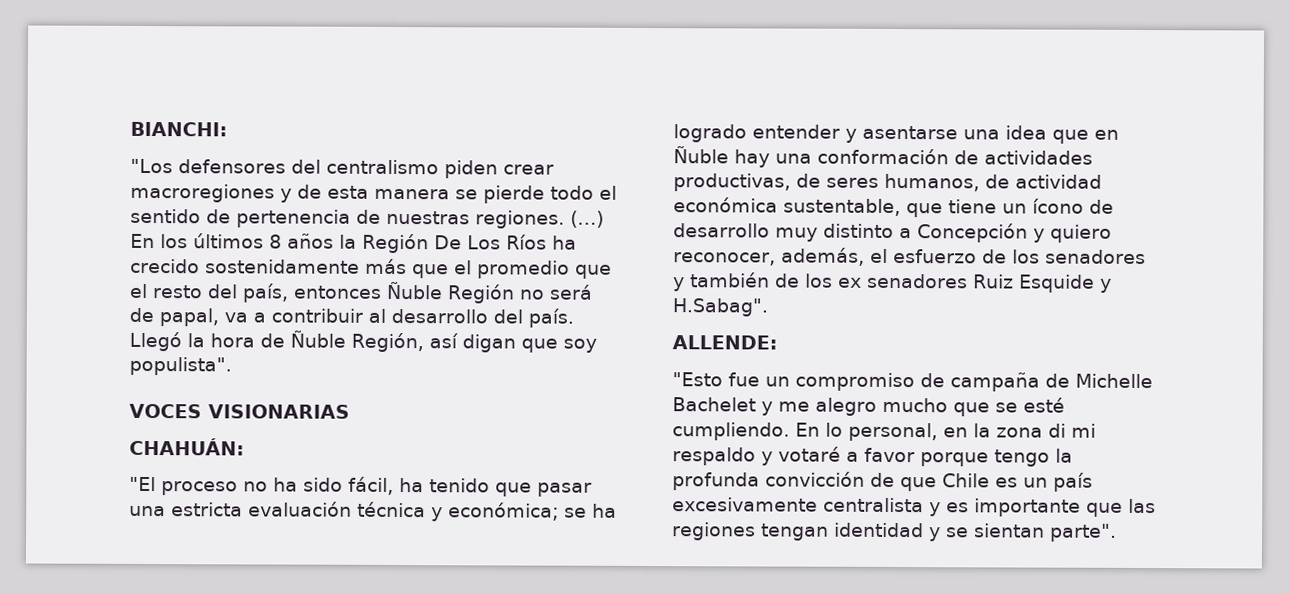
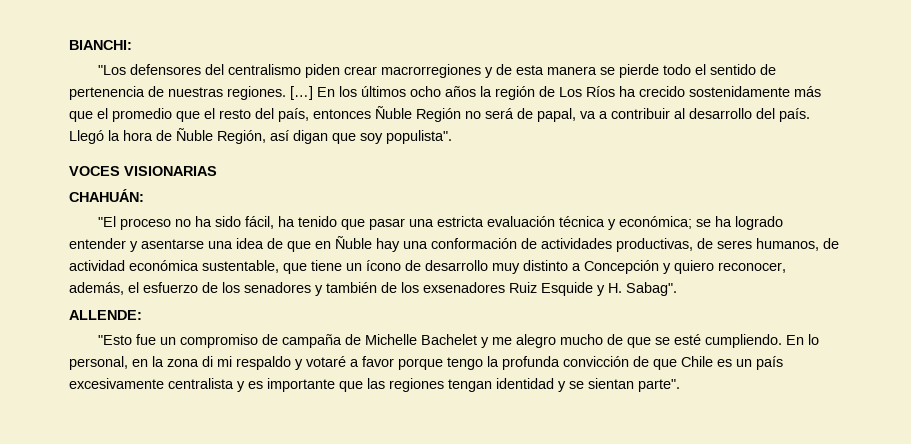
- "Los defensores del centralismo piden crear macroregiones y de esta manera se pierde todo el sentido de pertenencia de nuestras regiones.
+ "Los defensores del centralismo piden crear macrorregiones y de esta manera se pierde todo el sentido de pertenencia de nuestras regiones.
- (…)
+ […]
- En los últimos 8 años la Región De Los Ríos ha crecido sostenidamente más que el promedio que el resto del país, entonces Ñuble Región no será de papal, va a contribuir al desarrollo del país.
+ En los últimos ocho años la región de Los Ríos ha crecido sostenidamente más que el promedio que el resto del país, entonces Ñuble Región no será de papal, va a contribuir al desarrollo del país.
- se ha logrado entender y asentarse una idea que en Ñuble hay una conformación de actividades productivas, de seres humanos, de actividad económica sustentable, que tiene un ícono de desarrollo muy distinto a Concepción y quiero reconocer, además, el esfuerzo de los senadores y también de los ex senadores Ruiz Esquide y H.Sabag".
+ se ha logrado entender y asentarse una idea de que en Ñuble hay una conformación de actividades productivas, de seres humanos, de actividad económica sustentable, que tiene un ícono de desarrollo muy distinto a Concepción y quiero reconocer, además, el esfuerzo de los senadores y también de los exsenadores Ruiz Esquide y H. Sabag".
- "Esto fue un compromiso de campaña de Michelle Bachelet y me alegro mucho que se esté cumpliendo.
+ "Esto fue un compromiso de campaña de Michelle Bachelet y me alegro mucho de que se esté cumpliendo.

